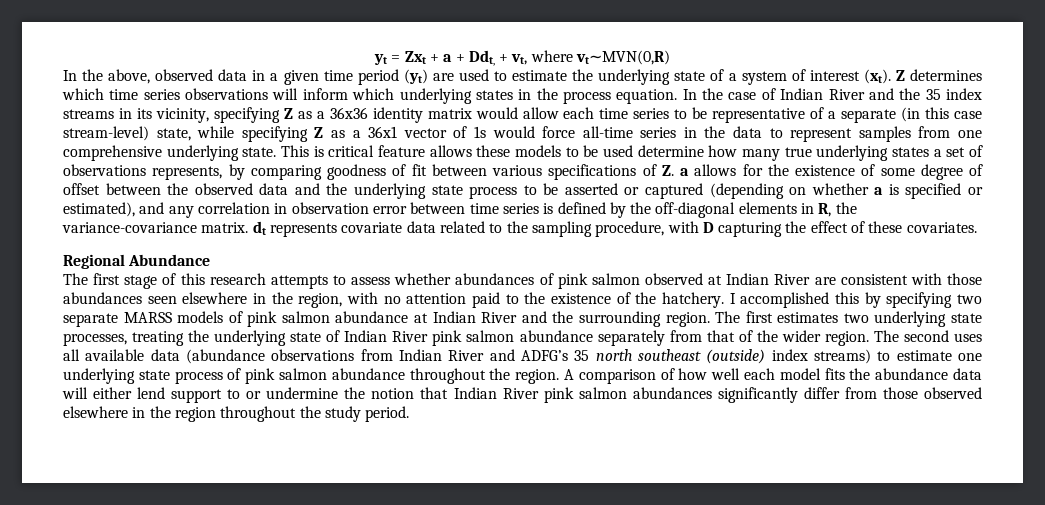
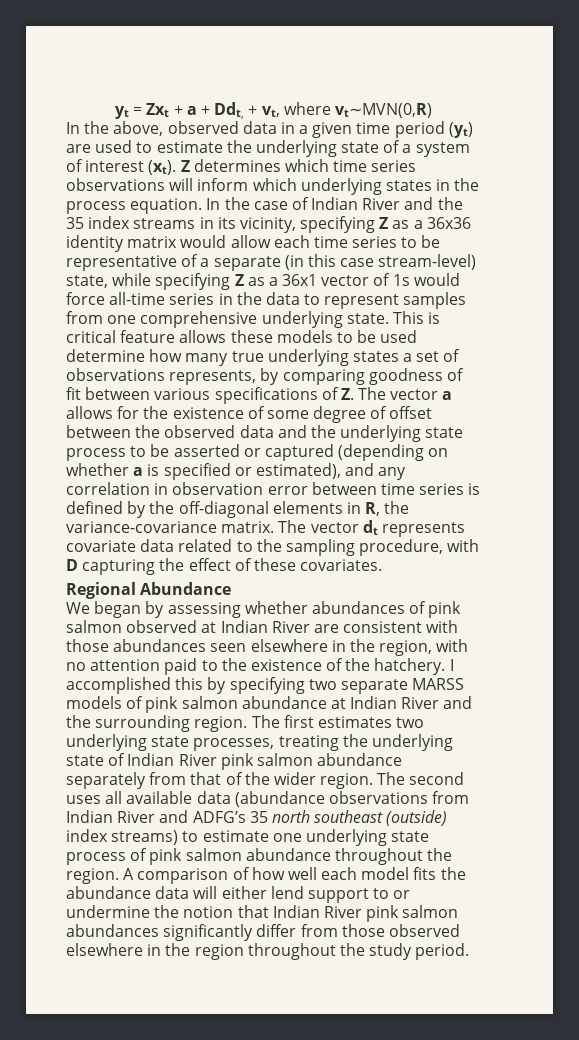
- This is critical feature allows these models to be used determine how many true underlying states a set of observations represents, by comparing goodness of fit between various specifications of Z. a allows for the existence of some degree of offset between the observed data and the underlying state process to be asserted or captured (depending on whether a is specified or estimated), and any correlation in observation error between time series is defined by the off-diagonal elements in R, the variance-covariance matrix. dt represents covariate data related to the sampling procedure, with D capturing the effect of these covariates.
+ This is critical feature allows these models to be used determine how many true underlying states a set of observations represents, by comparing goodness of fit between various specifications of Z. The vector a allows for the existence of some degree of offset between the observed data and the underlying state process to be asserted or captured (depending on whether a is specified or estimated), and any correlation in observation error between time series is defined by the off-diagonal elements in R, the variance-covariance matrix. The vector dt represents covariate data related to the sampling procedure, with D capturing the effect of these covariates.
- The first stage of this research attempts to assess whether abundances of pink salmon observed at Indian River are consistent with those abundances seen elsewhere in the region, with no attention paid to the existence of the hatchery.
+ We began by assessing whether abundances of pink salmon observed at Indian River are consistent with those abundances seen elsewhere in the region, with no attention paid to the existence of the hatchery.

